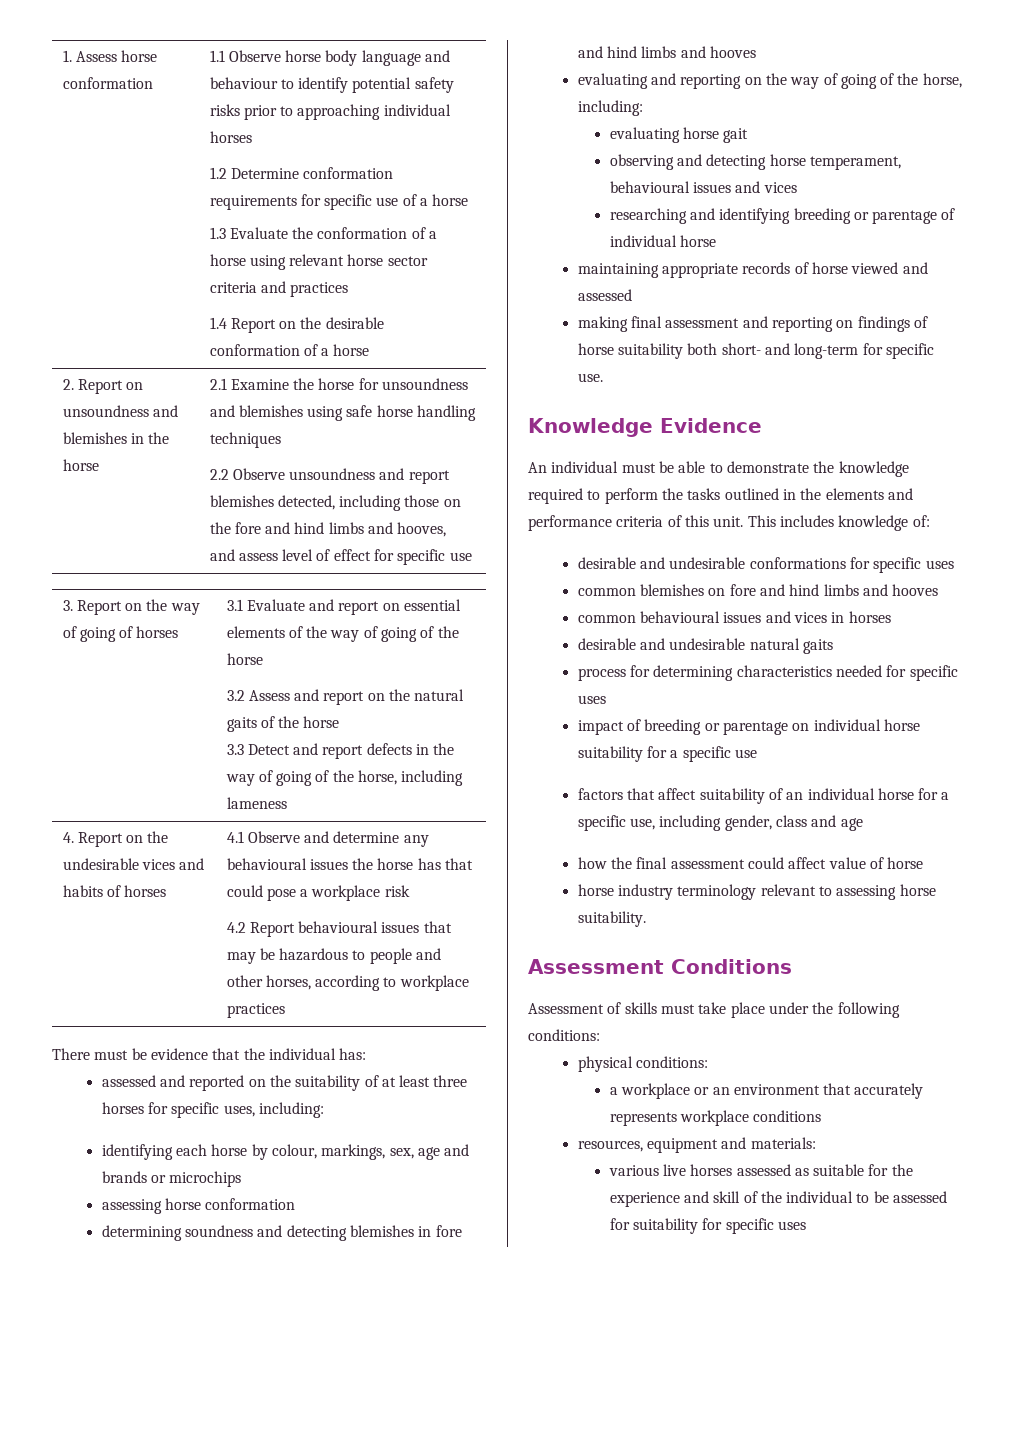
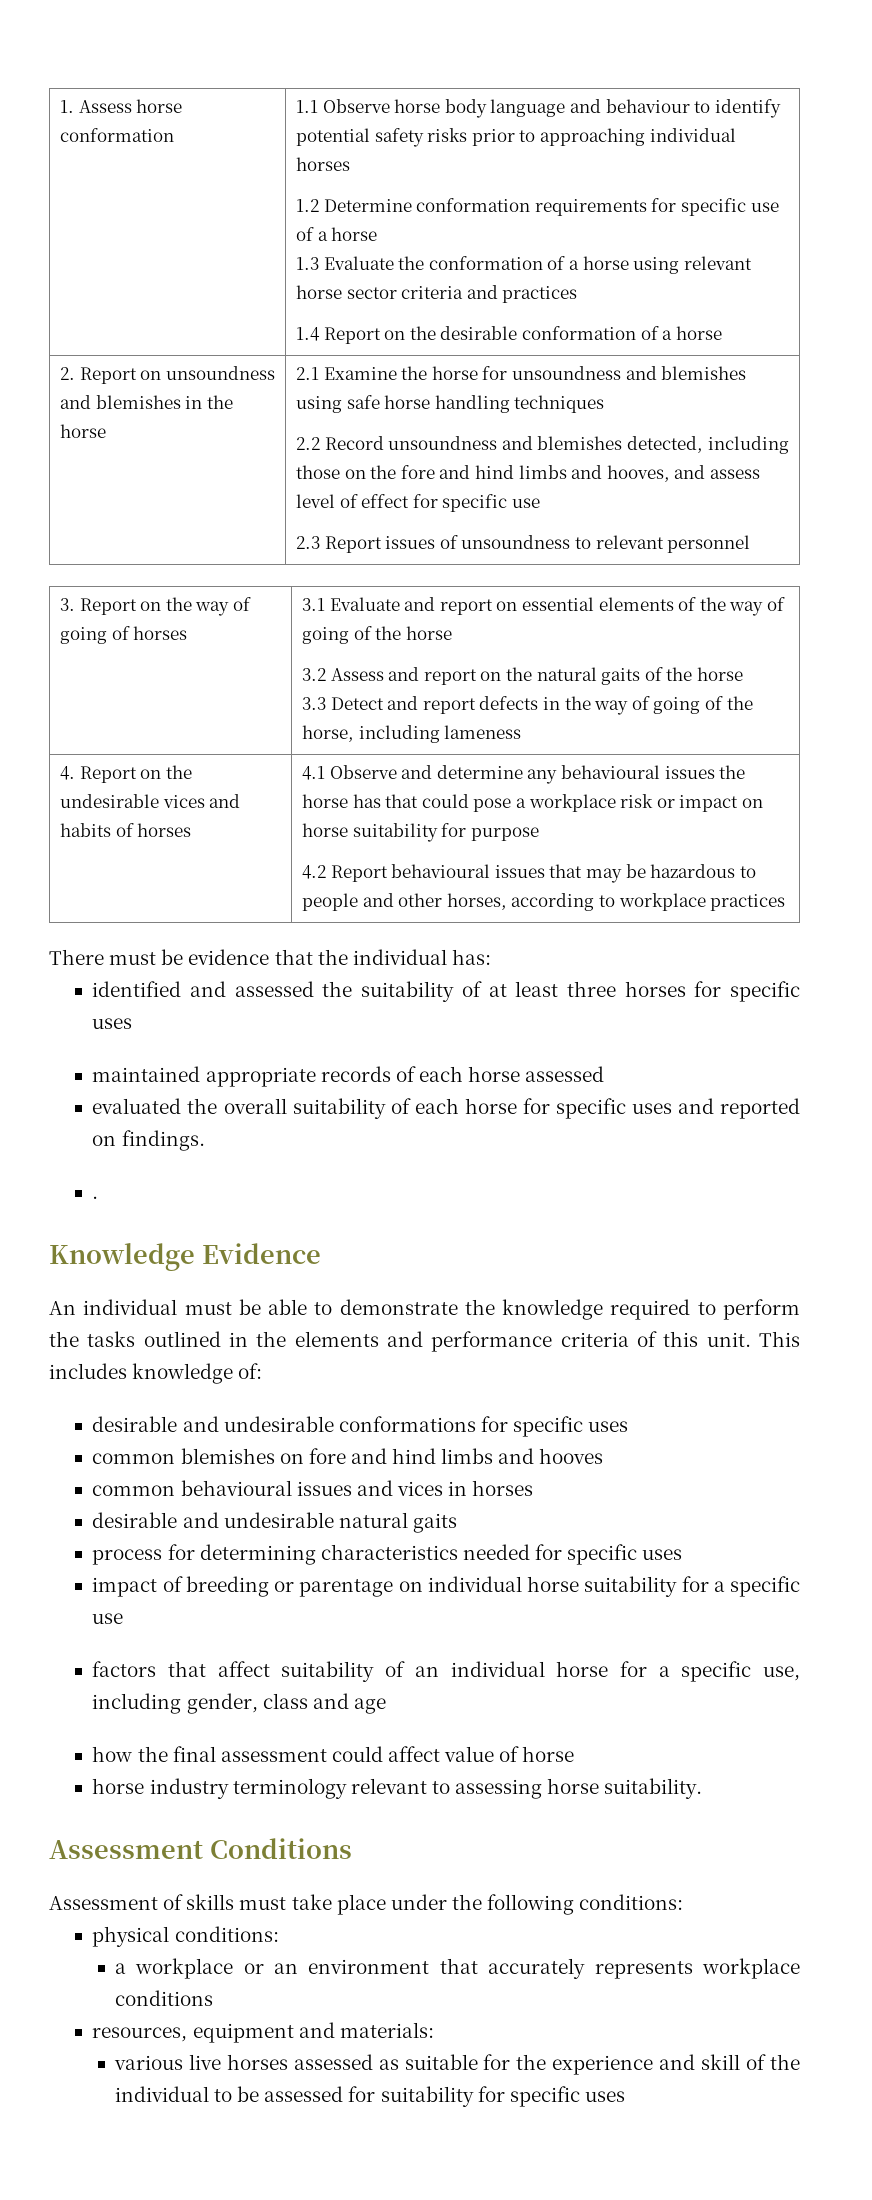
- 2.2 Observe unsoundness and report blemishes detected, including those on the fore and hind limbs and hooves, and assess level of effect for specific use
+ 2.2 Record unsoundness and blemishes detected, including those on the fore and hind limbs and hooves, and assess level of effect for specific use
+ 2.3 Report issues of unsoundness to relevant personnel
- 4.1 Observe and determine any behavioural issues the horse has that could pose a workplace risk
+ 4.1 Observe and determine any behavioural issues the horse has that could pose a workplace risk or impact on horse suitability for purpose
- assessed and reported on the suitability of at least three horses for specific uses, including:
- identifying each horse by colour, markings, sex, age and brands or microchips
- assessing horse conformation
- determining soundness and detecting blemishes in fore and hind limbs and hooves
- evaluating and reporting on the way of going of the horse, including:
- evaluating horse gait
- observing and detecting horse temperament, behavioural issues and vices
- researching and identifying breeding or parentage of individual horse
- maintaining appropriate records of horse viewed and assessed
- making final assessment and reporting on findings of horse suitability both short- and long-term for specific use.
+ identified and assessed the suitability of at least three horses for specific uses
+ maintained appropriate records of each horse assessed
+ evaluated the overall suitability of each horse for specific uses and reported on findings.
+ .

